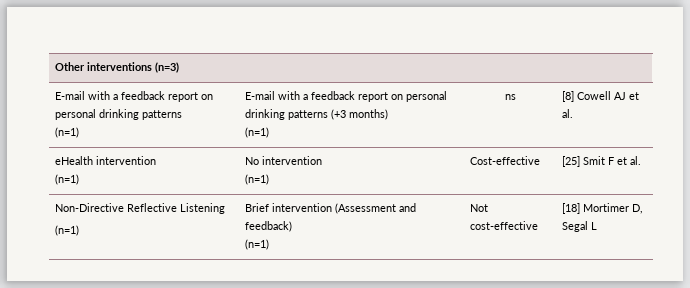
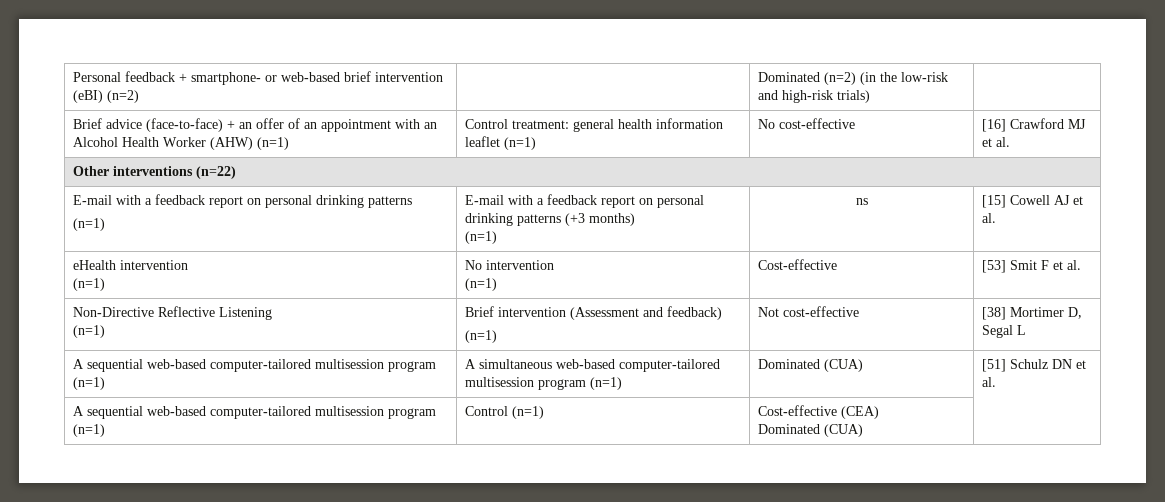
+ Personal feedback + smartphone- or web-based brief intervention (eBI) (n=2) | | Dominated (n=2) (in the low-risk and high-risk trials) |
+ Brief advice (face-to-face) + an offer of an appointment with an Alcohol Health Worker (AHW) (n=1) | Control treatment: general health information leaflet (n=1) | No cost-effective | [16] Crawford MJ et al.
- Other interventions (n=3)
+ Other interventions (n=22)
  E-mail with a feedback report on personal drinking patterns
  (n=1) | E-mail with a feedback report on personal drinking patterns (+3 months)
- (n=1) | ns | [8] Cowell AJ et al.
+ (n=1) | ns | [15] Cowell AJ et al.
  eHealth intervention
  (n=1) | No intervention
- (n=1) | Cost-effective | [25] Smit F et al.
+ (n=1) | Cost-effective | [53] Smit F et al.
  Non-Directive Reflective Listening
  (n=1) | Brief intervention (Assessment and feedback)
- (n=1) | Not cost-effective | [18] Mortimer D, Segal L
+ (n=1) | Not cost-effective | [38] Mortimer D, Segal L
+ A sequential web-based computer-tailored multisession program (n=1) | A simultaneous web-based computer-tailored multisession program (n=1) | Dominated (CUA) | [51] Schulz DN et al.
+ A sequential web-based computer-tailored multisession program (n=1) | Control (n=1) | Cost-effective (CEA)
+ Dominated (CUA) |

